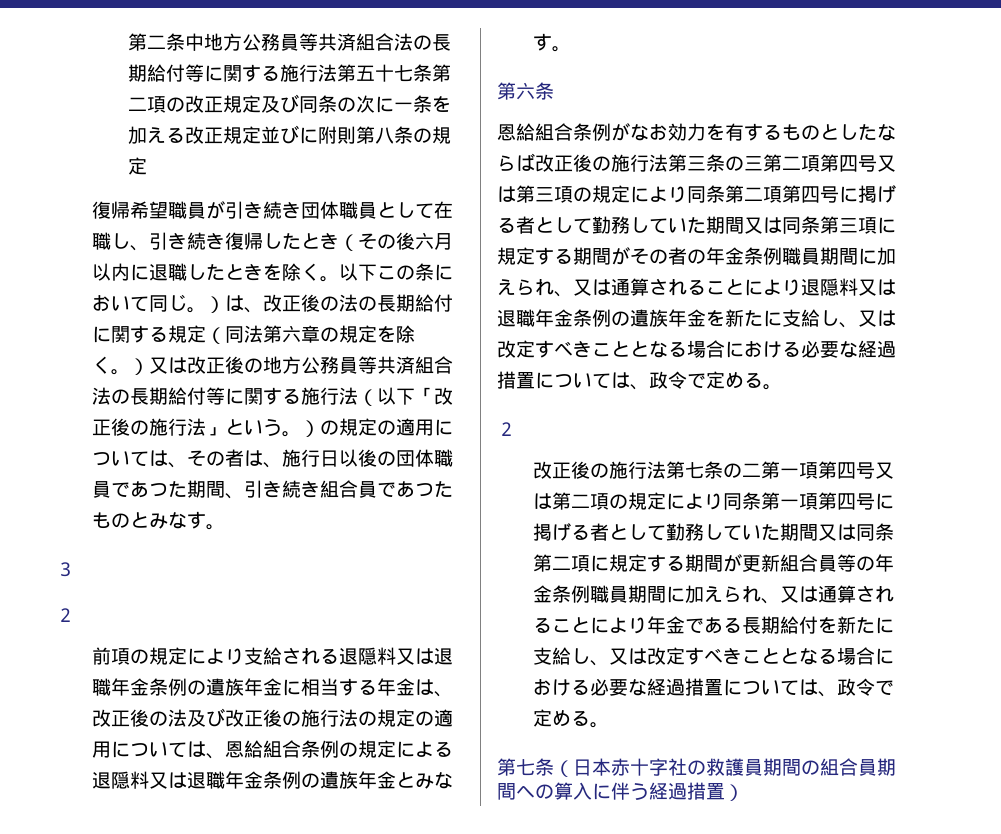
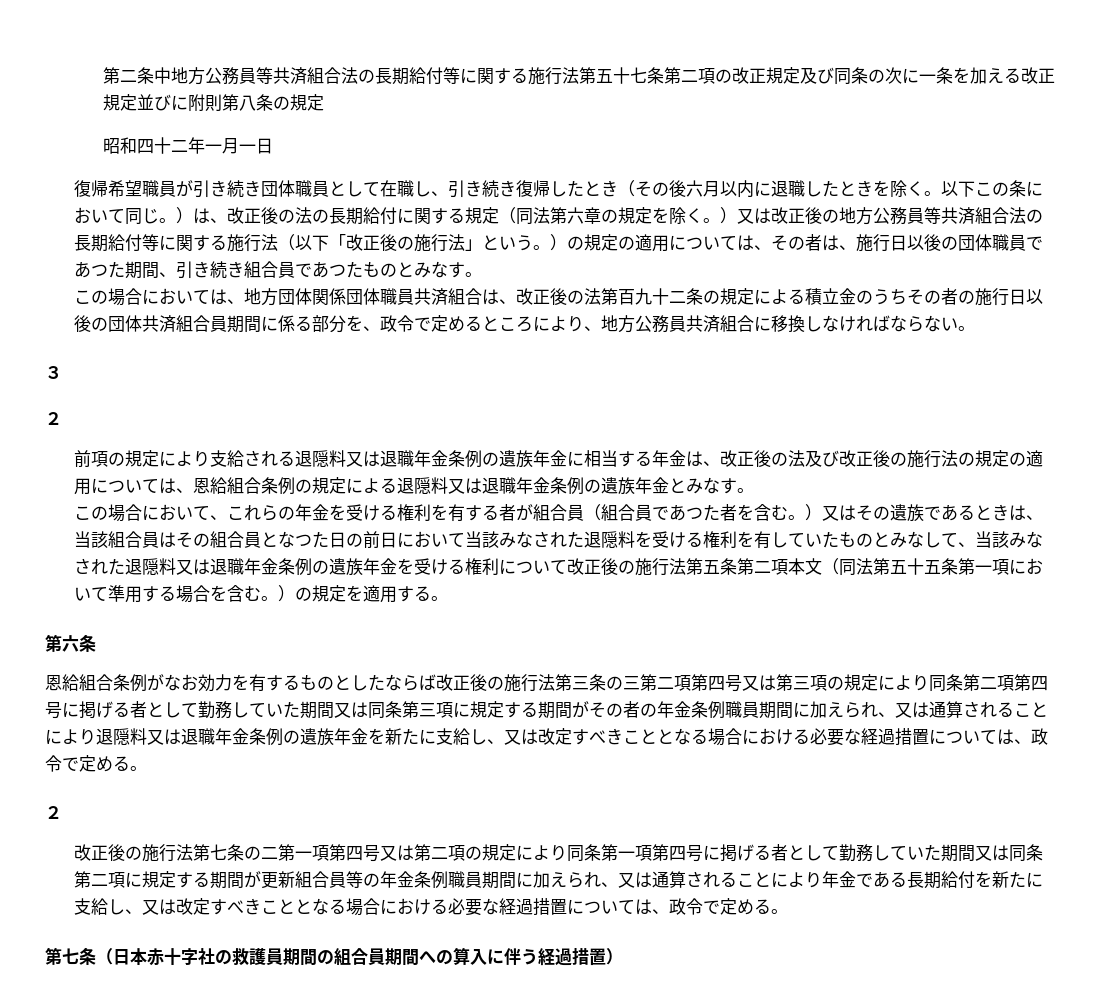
+ 昭和四十二年一月一日
+ この場合においては、地方団体関係団体職員共済組合は、改正後の法第百九十二条の規定による積立金のうちその者の施行日以後の団体共済組合員期間に係る部分を、政令で定めるところにより、地方公務員共済組合に移換しなければならない。
+ この場合において、これらの年金を受ける権利を有する者が組合員（組合員であつた者を含む。）又はその遺族であるときは、当該組合員はその組合員となつた日の前日において当該みなされた退隠料を受ける権利を有していたものとみなして、当該みなされた退隠料又は退職年金条例の遺族年金を受ける権利について改正後の施行法第五条第二項本文（同法第五十五条第一項において準用する場合を含む。）の規定を適用する。

